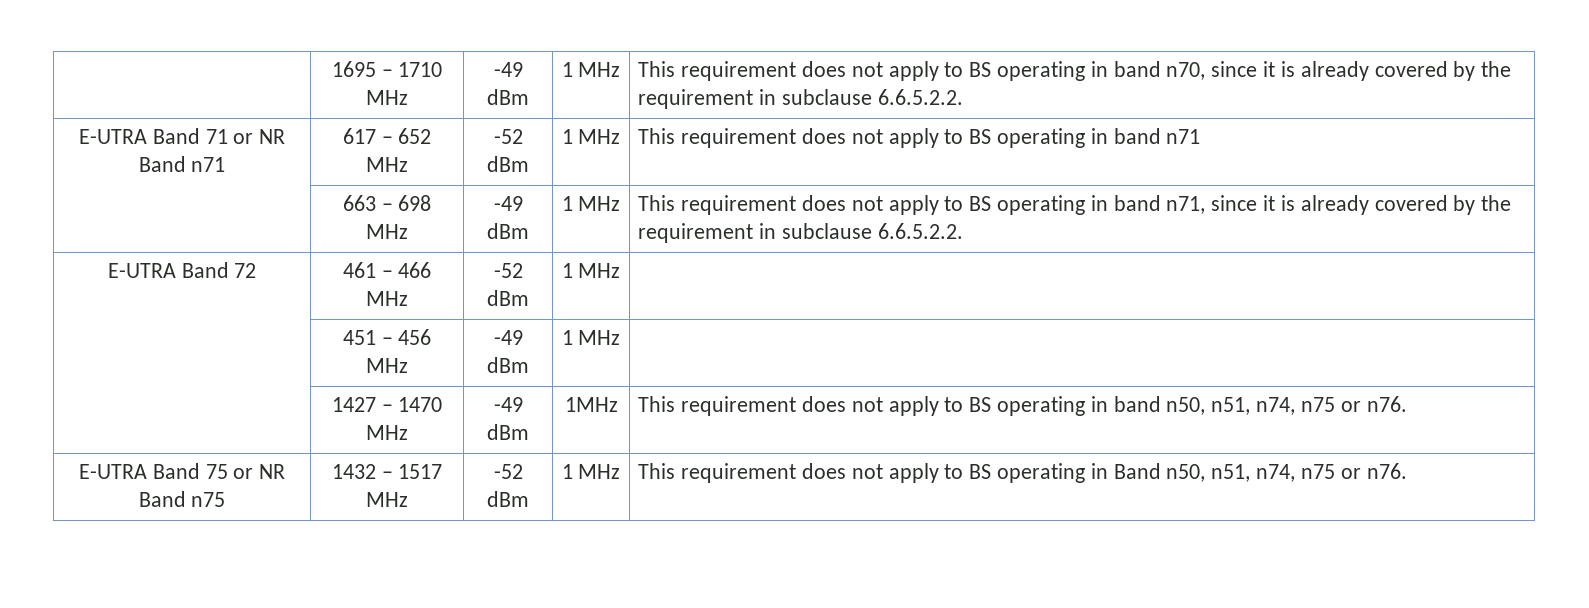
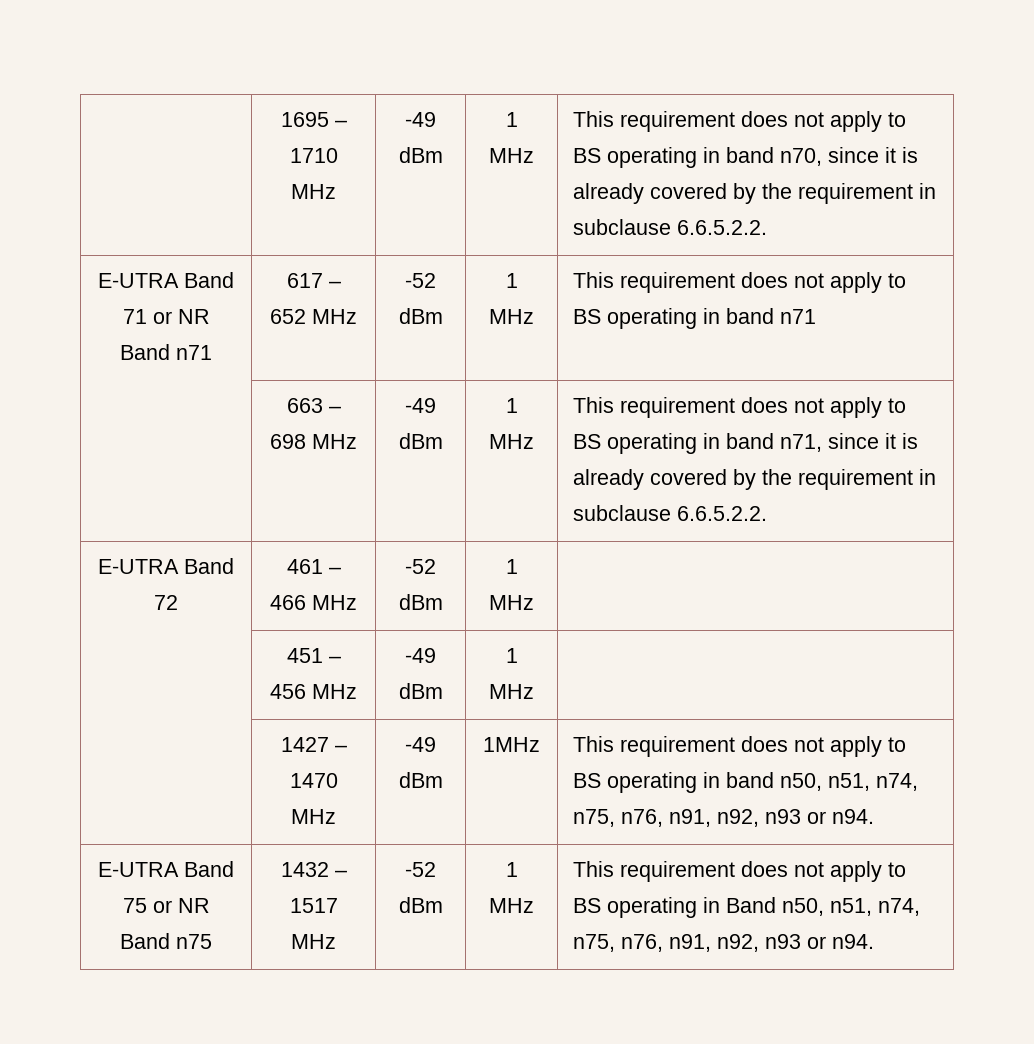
- | 1427 – 1470 MHz | -49 dBm | 1MHz | This requirement does not apply to BS operating in band n50, n51, n74, n75 or n76.
+ | 1427 – 1470 MHz | -49 dBm | 1MHz | This requirement does not apply to BS operating in band n50, n51, n74, n75, n76, n91, n92, n93 or n94.
- E-UTRA Band 75 or NR Band n75 | 1432 – 1517 MHz | -52 dBm | 1 MHz | This requirement does not apply to BS operating in Band n50, n51, n74, n75 or n76.
+ E-UTRA Band 75 or NR Band n75 | 1432 – 1517 MHz | -52 dBm | 1 MHz | This requirement does not apply to BS operating in Band n50, n51, n74, n75, n76, n91, n92, n93 or n94.

